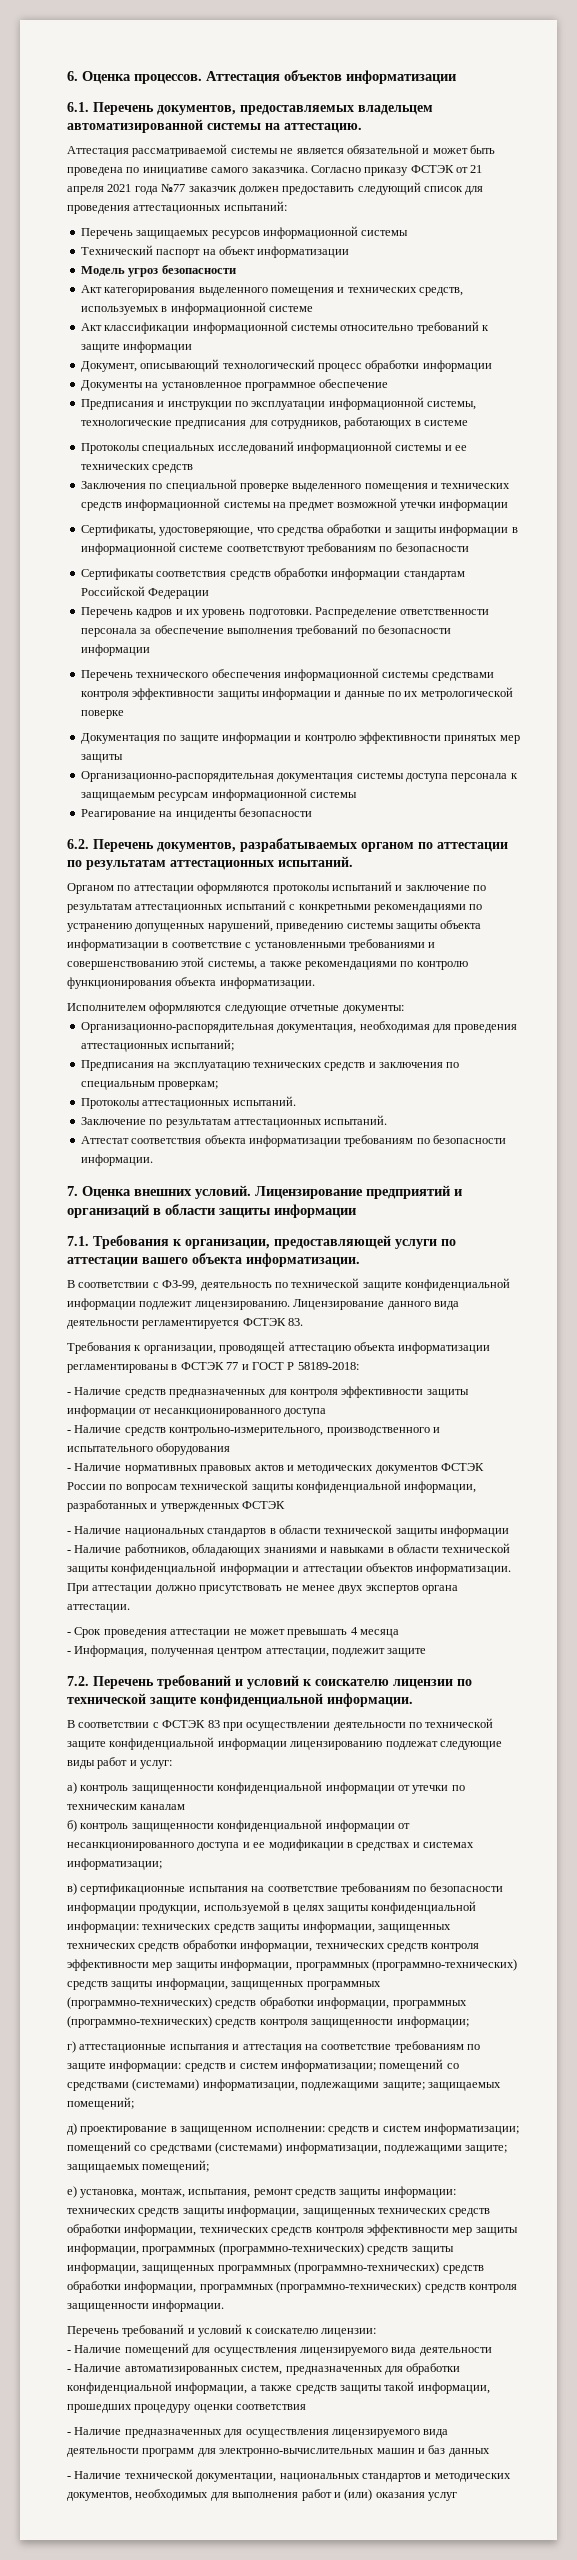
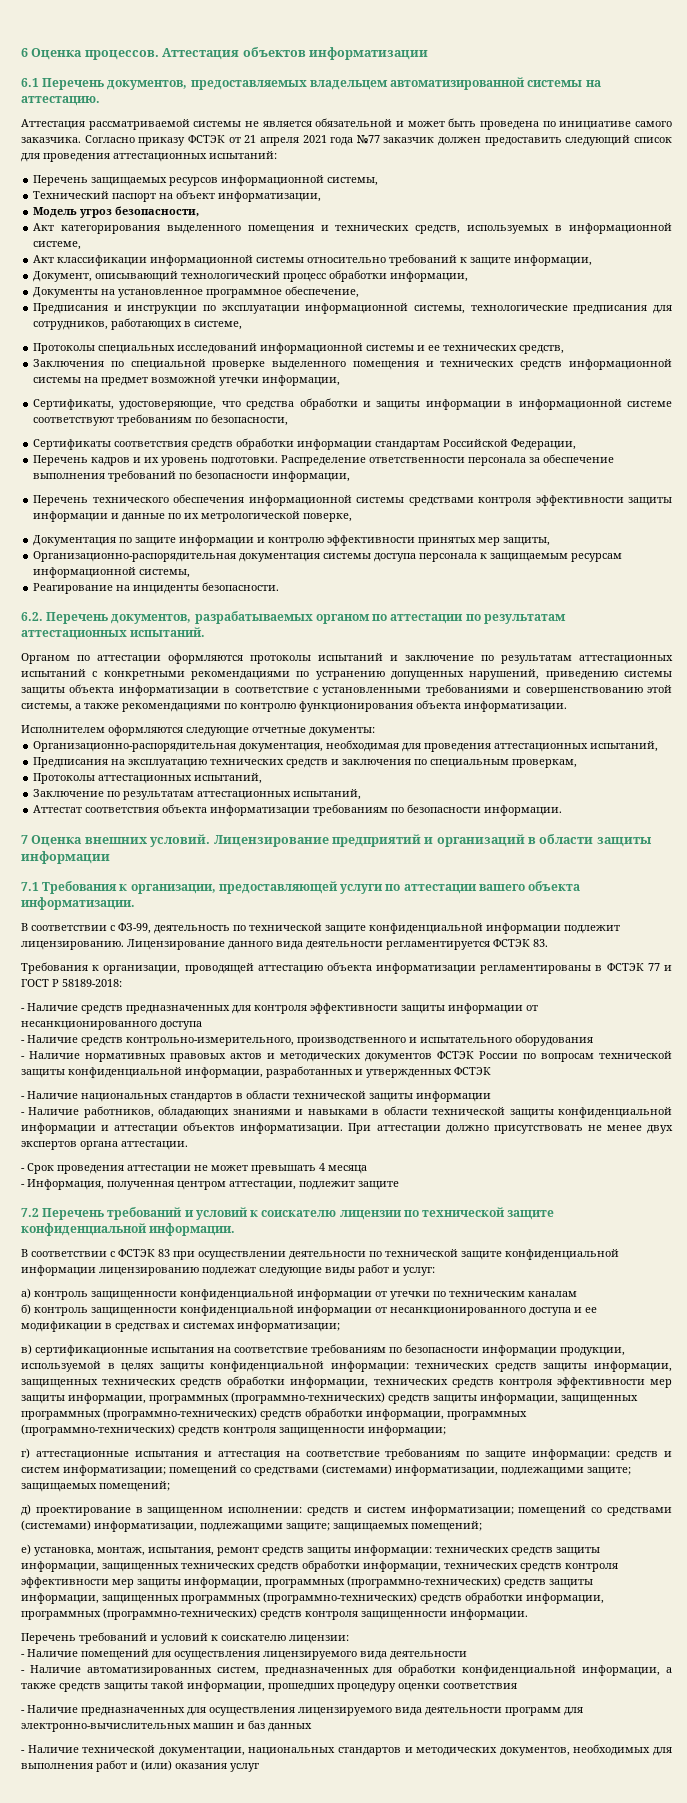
- 6. Оценка процессов.
+ 6 Оценка процессов.
- 6.1. Перечень документов, предоставляемых владельцем автоматизированной системы на аттестацию.
+ 6.1 Перечень документов, предоставляемых владельцем автоматизированной системы на аттестацию.
- Перечень защищаемых ресурсов информационной системы
+ Перечень защищаемых ресурсов информационной системы,
- Технический паспорт на объект информатизации
+ Технический паспорт на объект информатизации,
- Модель угроз безопасности
+ Модель угроз безопасности,
- Акт категорирования выделенного помещения и технических средств, используемых в информационной системе
+ Акт категорирования выделенного помещения и технических средств, используемых в информационной системе,
- Акт классификации информационной системы относительно требований к защите информации
+ Акт классификации информационной системы относительно требований к защите информации,
- Документ, описывающий технологический процесс обработки информации
+ Документ, описывающий технологический процесс обработки информации,
- Документы на установленное программное обеспечение
+ Документы на установленное программное обеспечение,
- Предписания и инструкции по эксплуатации информационной системы, технологические предписания для сотрудников, работающих в системе
+ Предписания и инструкции по эксплуатации информационной системы, технологические предписания для сотрудников, работающих в системе,
- Протоколы специальных исследований информационной системы и ее технических средств
+ Протоколы специальных исследований информационной системы и ее технических средств,
- Заключения по специальной проверке выделенного помещения и технических средств информационной системы на предмет возможной утечки информации
+ Заключения по специальной проверке выделенного помещения и технических средств информационной системы на предмет возможной утечки информации,
- Сертификаты, удостоверяющие, что средства обработки и защиты информации в информационной системе соответствуют требованиям по безопасности
+ Сертификаты, удостоверяющие, что средства обработки и защиты информации в информационной системе соответствуют требованиям по безопасности,
- Сертификаты соответствия средств обработки информации стандартам Российской Федерации
+ Сертификаты соответствия средств обработки информации стандартам Российской Федерации,
- Распределение ответственности персонала за обеспечение выполнения требований по безопасности информации
+ Распределение ответственности персонала за обеспечение выполнения требований по безопасности информации,
- Перечень технического обеспечения информационной системы средствами контроля эффективности защиты информации и данные по их метрологической поверке
+ Перечень технического обеспечения информационной системы средствами контроля эффективности защиты информации и данные по их метрологической поверке,
- Документация по защите информации и контролю эффективности принятых мер защиты
+ Документация по защите информации и контролю эффективности принятых мер защиты,
- Организационно-распорядительная документация системы доступа персонала к защищаемым ресурсам информационной системы
+ Организационно-распорядительная документация системы доступа персонала к защищаемым ресурсам информационной системы,
- Реагирование на инциденты безопасности
+ Реагирование на инциденты безопасности.
- Организационно-распорядительная документация, необходимая для проведения аттестационных испытаний;
+ Организационно-распорядительная документация, необходимая для проведения аттестационных испытаний,
- Предписания на эксплуатацию технических средств и заключения по специальным проверкам;
+ Предписания на эксплуатацию технических средств и заключения по специальным проверкам,
- Протоколы аттестационных испытаний.
+ Протоколы аттестационных испытаний,
- Заключение по результатам аттестационных испытаний.
+ Заключение по результатам аттестационных испытаний,
- 7. Оценка внешних условий.
+ 7 Оценка внешних условий.
- 7.1. Требования к организации, предоставляющей услуги по аттестации вашего объекта информатизации.
+ 7.1 Требования к организации, предоставляющей услуги по аттестации вашего объекта информатизации.
- 7.2. Перечень требований и условий к соискателю лицензии по технической защите конфиденциальной информации.
+ 7.2 Перечень требований и условий к соискателю лицензии по технической защите конфиденциальной информации.

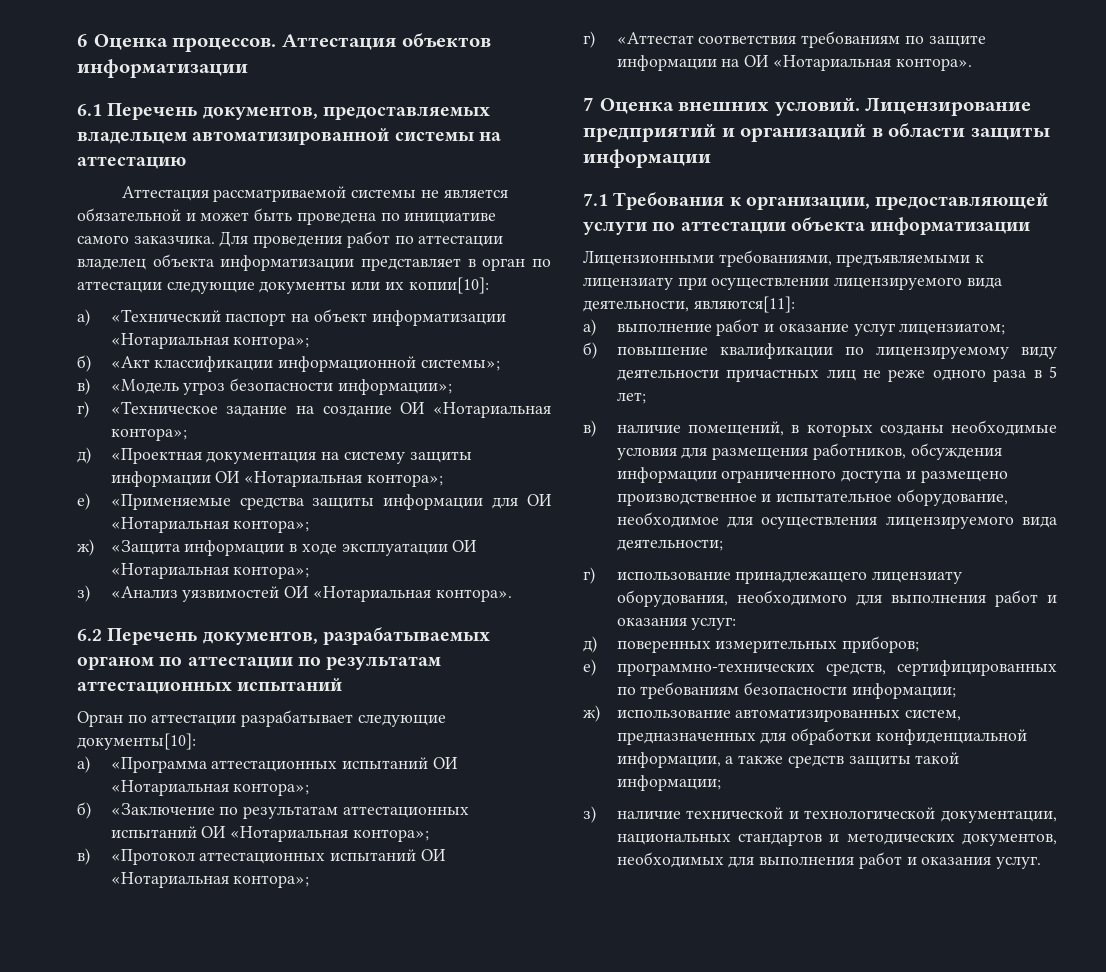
- 6.1 Перечень документов, предоставляемых владельцем автоматизированной системы на аттестацию.
+ 6.1 Перечень документов, предоставляемых владельцем автоматизированной системы на аттестацию
- Согласно приказу ФСТЭК от 21 апреля 2021 года №77 заказчик должен предоставить следующий список для проведения аттестационных испытаний:
- Перечень защищаемых ресурсов информационной системы,
- Технический паспорт на объект информатизации,
- Модель угроз безопасности,
- Акт категорирования выделенного помещения и технических средств, используемых в информационной системе,
- Акт классификации информационной системы относительно требований к защите информации,
- Документ, описывающий технологический процесс обработки информации,
- Документы на установленное программное обеспечение,
- Предписания и инструкции по эксплуатации информационной системы, технологические предписания для сотрудников, работающих в системе,
- Протоколы специальных исследований информационной системы и ее технических средств,
- Заключения по специальной проверке выделенного помещения и технических средств информационной системы на предмет возможной утечки информации,
- Сертификаты, удостоверяющие, что средства обработки и защиты информации в информационной системе соответствуют требованиям по безопасности,
- Сертификаты соответствия средств обработки информации стандартам Российской Федерации,
- Перечень кадров и их уровень подготовки. Распределение ответственности персонала за обеспечение выполнения требований по безопасности информации,
- Перечень технического обеспечения информационной системы средствами контроля эффективности защиты информации и данные по их метрологической поверке,
- Документация по защите информации и контролю эффективности принятых мер защиты,
- Организационно-распорядительная документация системы доступа персонала к защищаемым ресурсам информационной системы,
- Реагирование на инциденты безопасности.
- 6.2. Перечень документов, разрабатываемых органом по аттестации по результатам аттестационных испытаний.
- Органом по аттестации оформляются протоколы испытаний и заключение по результатам аттестационных испытаний с конкретными рекомендациями по устранению допущенных нарушений, приведению системы защиты объекта информатизации в соответствие с установленными требованиями и совершенствованию этой системы, а также рекомендациями по контролю функционирования объекта информатизации.
- Исполнителем оформляются следующие отчетные документы:
- Организационно-распорядительная документация, необходимая для проведения аттестационных испытаний,
- Предписания на эксплуатацию технических средств и заключения по специальным проверкам,
- Протоколы аттестационных испытаний,
- Заключение по результатам аттестационных испытаний,
- Аттестат соответствия объекта информатизации требованиям по безопасности информации.
+ Для проведения работ по аттестации владелец объекта информатизации представляет в орган по аттестации следующие документы или их копии[10]:
+ а) «Технический паспорт на объект информатизации «Нотариальная контора»;
+ б) «Акт классификации информационной системы»;
+ в) «Модель угроз безопасности информации»;
+ г) «Техническое задание на создание ОИ «Нотариальная контора»;
+ д) «Проектная документация на систему защиты информации ОИ «Нотариальная контора»;
+ е) «Применяемые средства защиты информации для ОИ «Нотариальная контора»;
+ ж) «Защита информации в ходе эксплуатации ОИ «Нотариальная контора»;
+ з) «Анализ уязвимостей ОИ «Нотариальная контора».
+ 6.2 Перечень документов, разрабатываемых органом по аттестации по результатам аттестационных испытаний
+ Орган по аттестации разрабатывает следующие документы[10]:
+ а) «Программа аттестационных испытаний ОИ «Нотариальная контора»;
+ б) «Заключение по результатам аттестационных испытаний ОИ «Нотариальная контора»;
+ в) «Протокол аттестационных испытаний ОИ «Нотариальная контора»;
+ г) «Аттестат соответствия требованиям по защите информации на ОИ «Нотариальная контора».
- 7.1 Требования к организации, предоставляющей услуги по аттестации вашего объекта информатизации.
- В соответствии с ФЗ-99, деятельность по технической защите конфиденциальной информации подлежит лицензированию. Лицензирование данного вида деятельности регламентируется ФСТЭК 83.
- Требования к организации, проводящей аттестацию объекта информатизации регламентированы в ФСТЭК 77 и ГОСТ Р 58189-2018:
- - Наличие средств предназначенных для контроля эффективности защиты информации от несанкционированного доступа
- - Наличие средств контрольно-измерительного, производственного и испытательного оборудования
- - Наличие нормативных правовых актов и методических документов ФСТЭК России по вопросам технической защиты конфиденциальной информации, разработанных и утвержденных ФСТЭК
- - Наличие национальных стандартов в области технической защиты информации
- - Наличие работников, обладающих знаниями и навыками в области технической защиты конфиденциальной информации и аттестации объектов информатизации. При аттестации должно присутствовать не менее двух экспертов органа аттестации.
- - Срок проведения аттестации не может превышать 4 месяца
- - Информация, полученная центром аттестации, подлежит защите
- 7.2 Перечень требований и условий к соискателю лицензии по технической защите конфиденциальной информации.
- В соответствии с ФСТЭК 83 при осуществлении деятельности по технической защите конфиденциальной информации лицензированию подлежат следующие виды работ и услуг:
- а) контроль защищенности конфиденциальной информации от утечки по техническим каналам
- б) контроль защищенности конфиденциальной информации от несанкционированного доступа и ее модификации в средствах и системах информатизации;
- в) сертификационные испытания на соответствие требованиям по безопасности информации продукции, используемой в целях защиты конфиденциальной информации: технических средств защиты информации, защищенных технических средств обработки информации, технических средств контроля эффективности мер защиты информации, программных (программно-технических) средств защиты информации, защищенных программных (программно-технических) средств обработки информации, программных (программно-технических) средств контроля защищенности информации;
- г) аттестационные испытания и аттестация на соответствие требованиям по защите информации: средств и систем информатизации; помещений со средствами (системами) информатизации, подлежащими защите; защищаемых помещений;
- д) проектирование в защищенном исполнении: средств и систем информатизации; помещений со средствами (системами) информатизации, подлежащими защите; защищаемых помещений;
- е) установка, монтаж, испытания, ремонт средств защиты информации: технических средств защиты информации, защищенных технических средств обработки информации, технических средств контроля эффективности мер защиты информации, программных (программно-технических) средств защиты информации, защищенных программных (программно-технических) средств обработки информации, программных (программно-технических) средств контроля защищенности информации.
- Перечень требований и условий к соискателю лицензии:
- - Наличие помещений для осуществления лицензируемого вида деятельности
- - Наличие автоматизированных систем, предназначенных для обработки конфиденциальной информации, а также средств защиты такой информации, прошедших процедуру оценки соответствия
- - Наличие предназначенных для осуществления лицензируемого вида деятельности программ для электронно-вычислительных машин и баз данных
- - Наличие технической документации, национальных стандартов и методических документов, необходимых для выполнения работ и (или) оказания услуг
+ 7.1 Требования к организации, предоставляющей услуги по аттестации объекта информатизации
+ Лицензионными требованиями, предъявляемыми к лицензиату при осуществлении лицензируемого вида деятельности, являются[11]:
+ а) выполнение работ и оказание услуг лицензиатом;
+ б) повышение квалификации по лицензируемому виду деятельности причастных лиц не реже одного раза в 5 лет;
+ в) наличие помещений, в которых созданы необходимые условия для размещения работников, обсуждения информации ограниченного доступа и размещено производственное и испытательное оборудование, необходимое для осуществления лицензируемого вида деятельности;
+ г) использование принадлежащего лицензиату оборудования, необходимого для выполнения работ и оказания услуг:
+ д) поверенных измерительных приборов;
+ е) программно-технических средств, сертифицированных по требованиям безопасности информации;
+ ж) использование автоматизированных систем, предназначенных для обработки конфиденциальной информации, а также средств защиты такой информации;
+ з) наличие технической и технологической документации, национальных стандартов и методических документов, необходимых для выполнения работ и оказания услуг.

